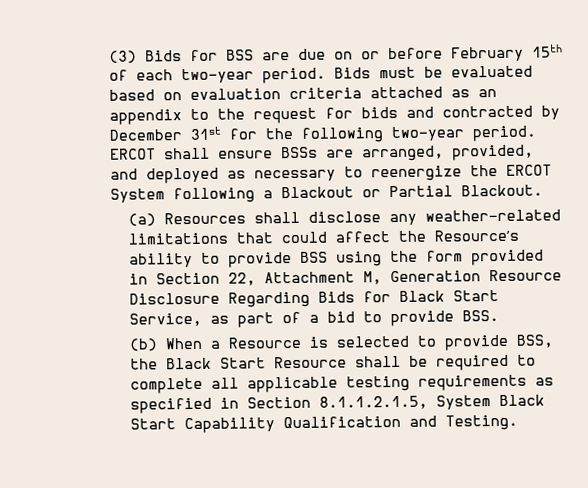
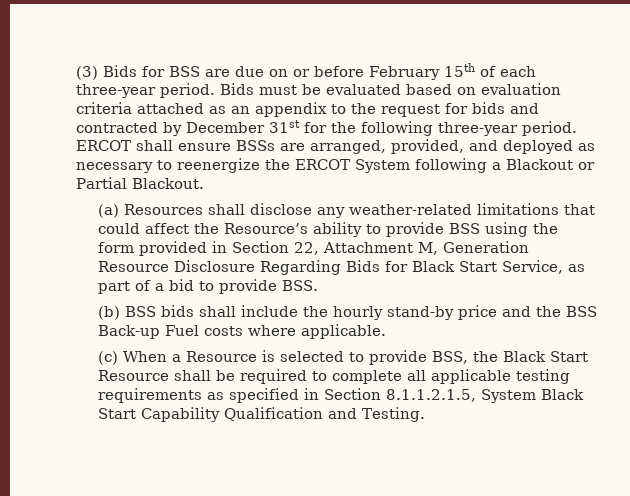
- (3) Bids for BSS are due on or before February 15th of each two-year period.
+ (3) Bids for BSS are due on or before February 15th of each three-year period.
- Bids must be evaluated based on evaluation criteria attached as an appendix to the request for bids and contracted by December 31st for the following two-year period.
+ Bids must be evaluated based on evaluation criteria attached as an appendix to the request for bids and contracted by December 31st for the following three-year period.
- (b) When a Resource is selected to provide BSS, the Black Start Resource shall be required to complete all applicable testing requirements as specified in Section 8.1.1.2.1.5, System Black Start Capability Qualification and Testing.
+ (b) BSS bids shall include the hourly stand-by price and the BSS Back-up Fuel costs where applicable.
+ (c) When a Resource is selected to provide BSS, the Black Start Resource shall be required to complete all applicable testing requirements as specified in Section 8.1.1.2.1.5, System Black Start Capability Qualification and Testing.

